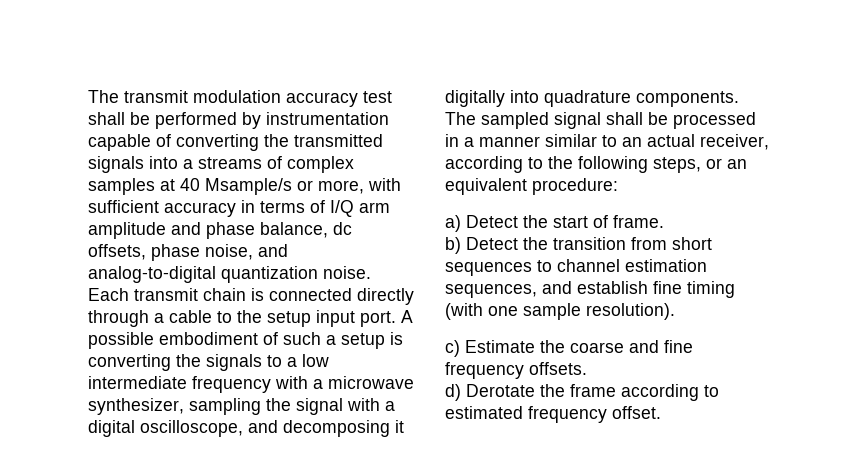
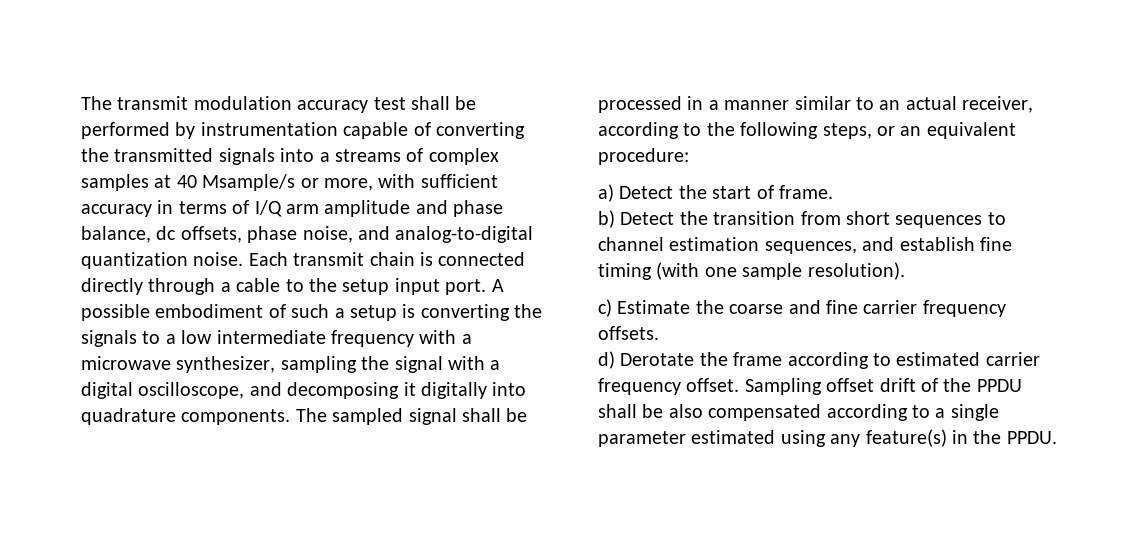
- c) Estimate the coarse and fine frequency offsets.
+ c) Estimate the coarse and fine carrier frequency offsets.
- d) Derotate the frame according to estimated frequency offset.
+ d) Derotate the frame according to estimated carrier frequency offset.
+ Sampling offset drift of the PPDU shall be also compensated according to a single parameter estimated using any feature(s) in the PPDU.

